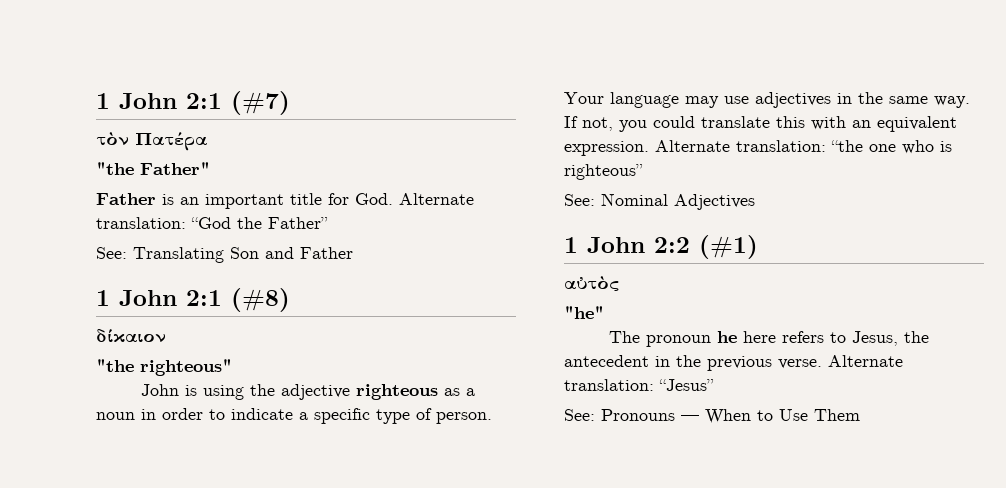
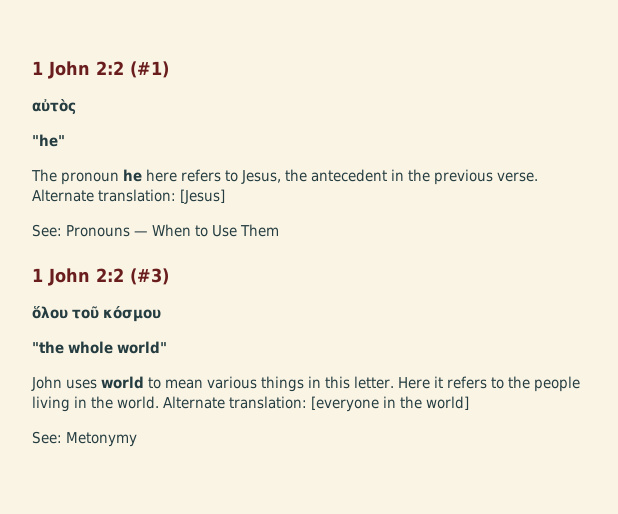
- 1 John 2:1 (#7)
- τὸν Πατέρα
- "the Father"
- Father is an important title for God. Alternate translation: “God the Father”
- See: Translating Son and Father
- 1 John 2:1 (#8)
- δίκαιον
- "the righteous"
- John is using the adjective righteous as a noun in order to indicate a specific type of person. Your language may use adjectives in the same way. If not, you could translate this with an equivalent expression. Alternate translation: “the one who is righteous”
- See: Nominal Adjectives
- Alternate translation: “Jesus”
+ Alternate translation: [Jesus]
+ 1 John 2:2 (#3)
+ ὅλου τοῦ κόσμου
+ "the whole world"
+ John uses world to mean various things in this letter. Here it refers to the people living in the world. Alternate translation: [everyone in the world]
+ See: Metonymy

